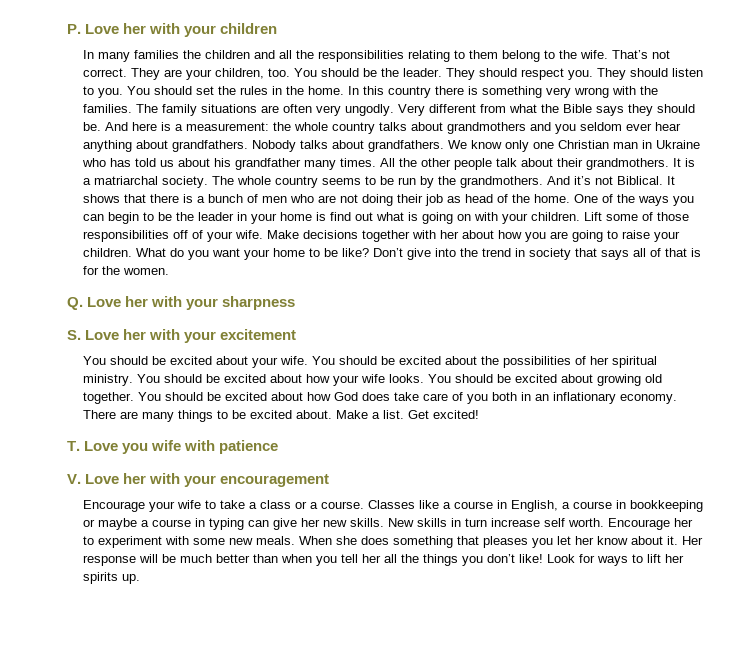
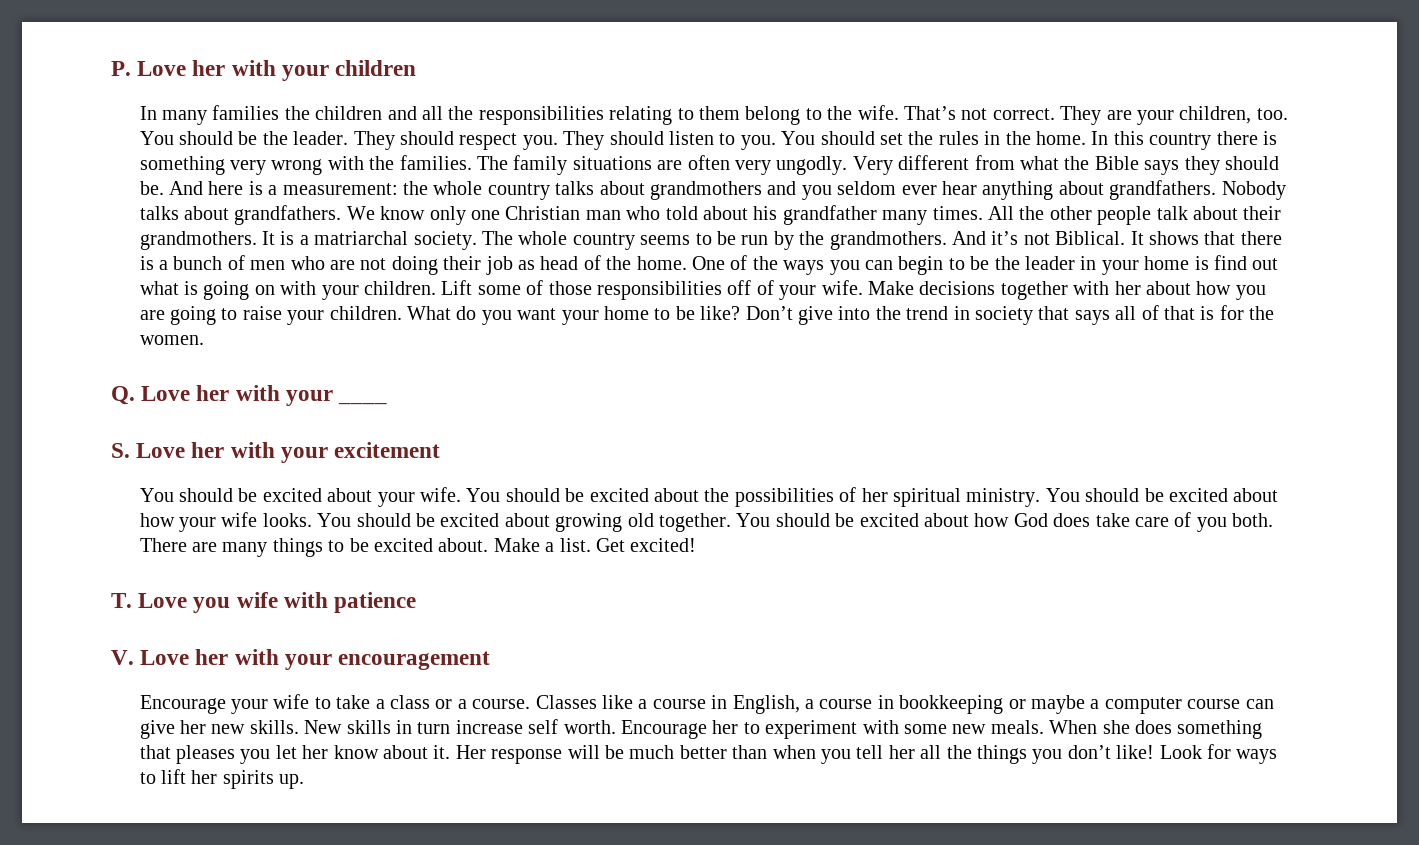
- We know only one Christian man in Ukraine who has told us about his grandfather many times.
+ We know only one Christian man who told about his grandfather many times.
- Q. Love her with your sharpness
+ Q. Love her with your ____
- You should be excited about how God does take care of you both in an inflationary economy.
+ You should be excited about how God does take care of you both.
- Classes like a course in English, a course in bookkeeping or maybe a course in typing can give her new skills.
+ Classes like a course in English, a course in bookkeeping or maybe a computer course can give her new skills.

